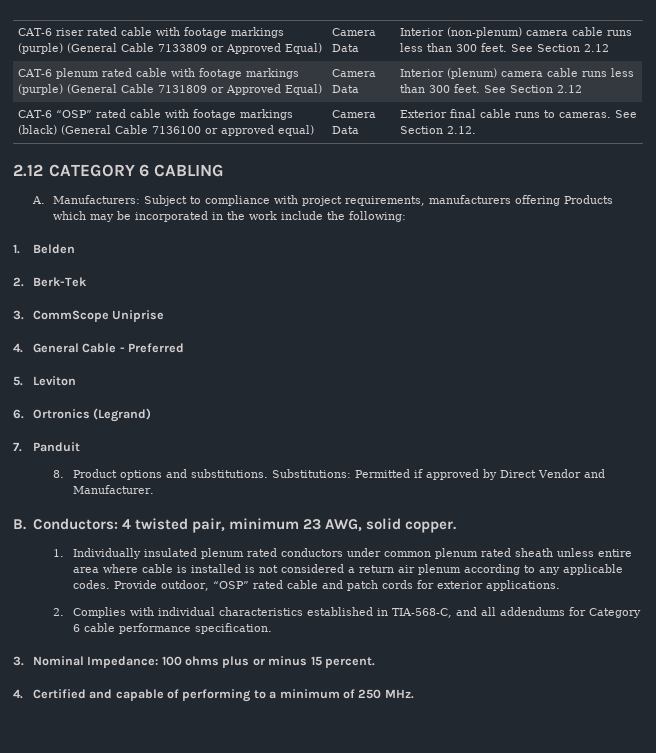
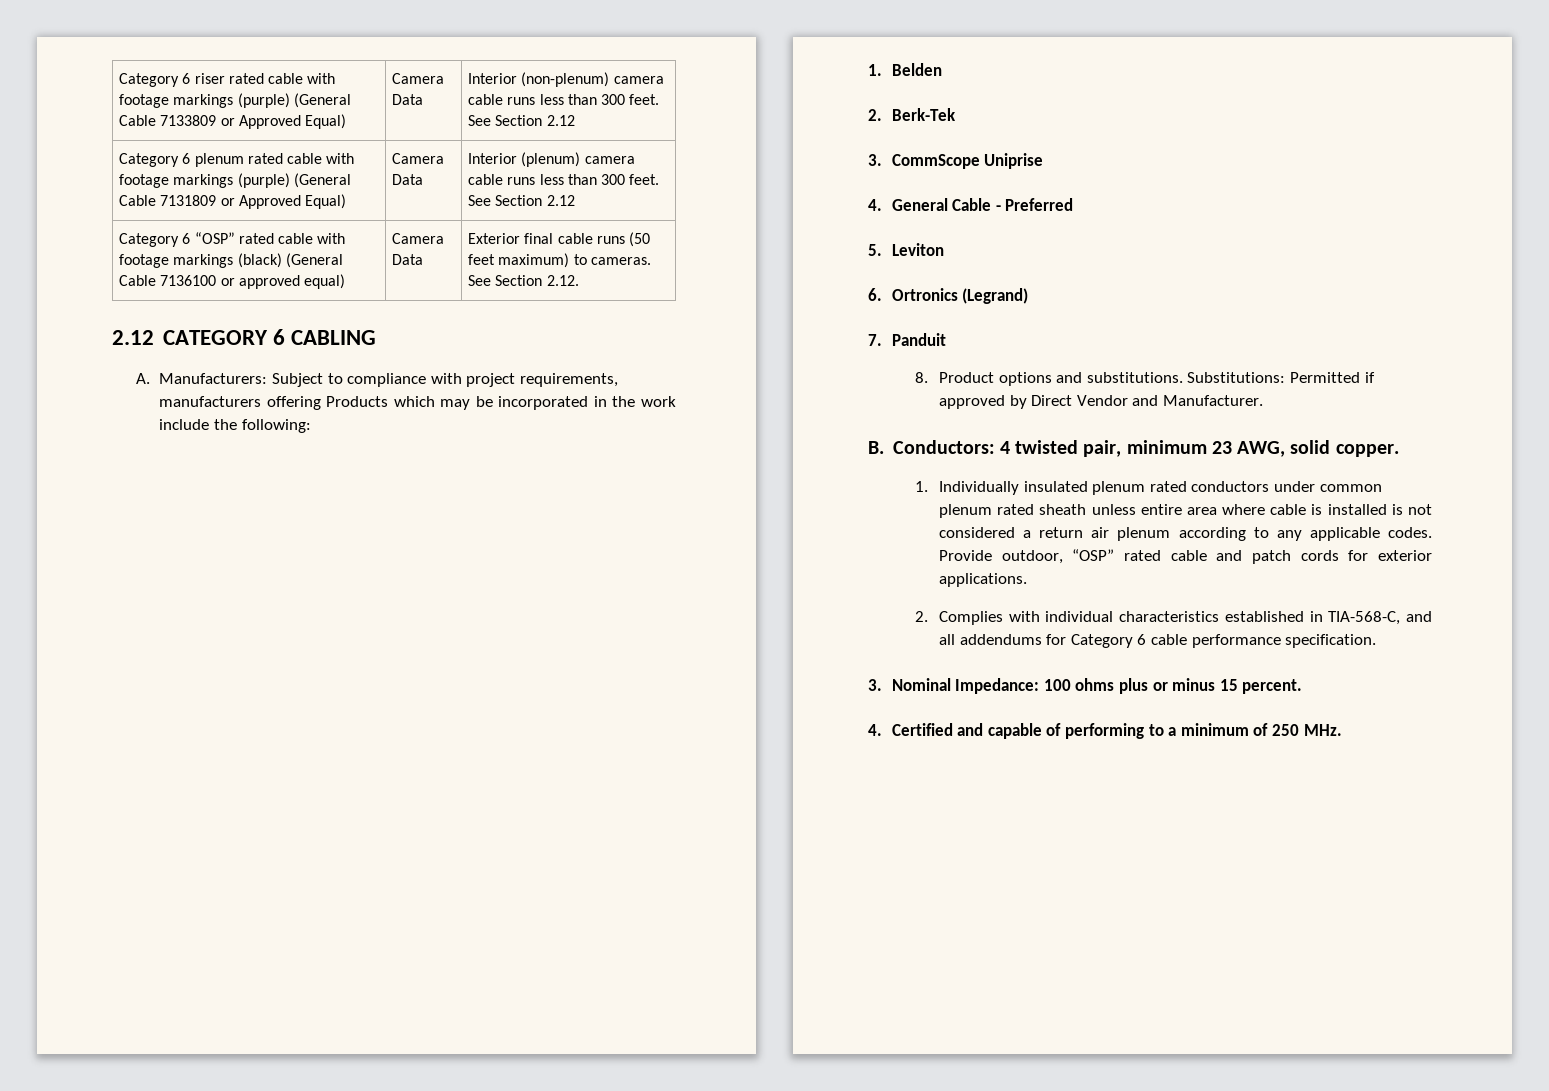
- CAT-6 riser rated cable with footage markings (purple) (General Cable 7133809 or Approved Equal) | Camera Data | Interior (non-plenum) camera cable runs less than 300 feet. See Section 2.12
+ Category 6 riser rated cable with footage markings (purple) (General Cable 7133809 or Approved Equal) | Camera Data | Interior (non-plenum) camera cable runs less than 300 feet. See Section 2.12
- CAT-6 plenum rated cable with footage markings (purple) (General Cable 7131809 or Approved Equal) | Camera Data | Interior (plenum) camera cable runs less than 300 feet. See Section 2.12
+ Category 6 plenum rated cable with footage markings (purple) (General Cable 7131809 or Approved Equal) | Camera Data | Interior (plenum) camera cable runs less than 300 feet. See Section 2.12
- CAT-6 “OSP” rated cable with footage markings (black) (General Cable 7136100 or approved equal) | Camera Data | Exterior final cable runs to cameras. See Section 2.12.
+ Category 6 “OSP” rated cable with footage markings (black) (General Cable 7136100 or approved equal) | Camera Data | Exterior final cable runs (50 feet maximum) to cameras. See Section 2.12.

